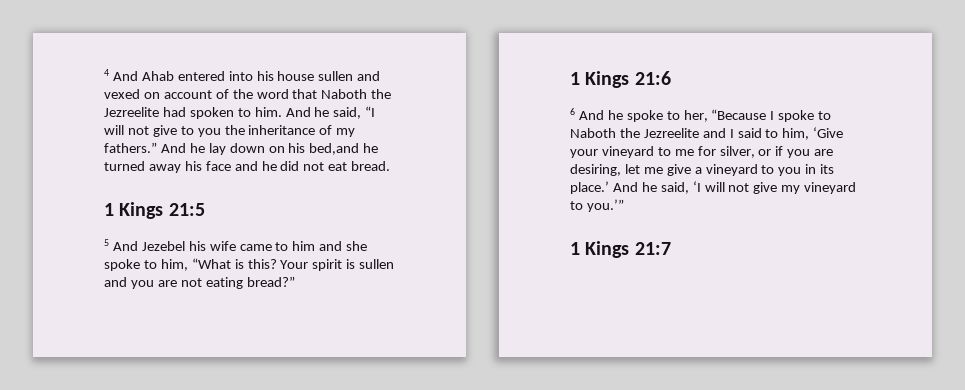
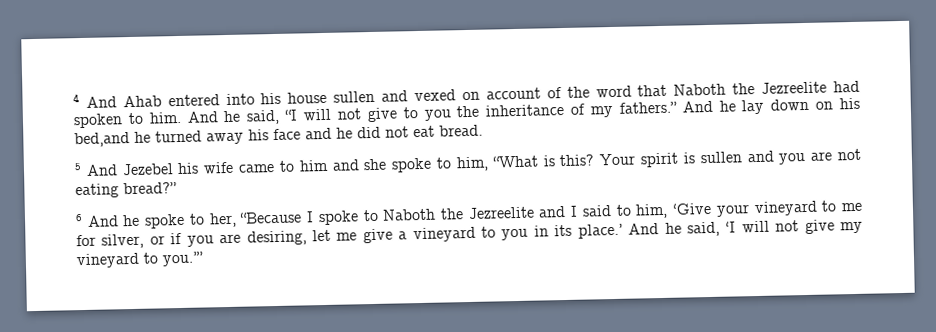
- 1 Kings 21:5
- 1 Kings 21:6
- 1 Kings 21:7

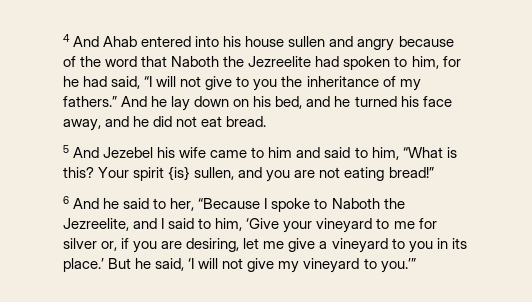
- 4 And Ahab entered into his house sullen and vexed on account of the word that Naboth the Jezreelite had spoken to him. And he said, “I will not give to you the inheritance of my fathers.”
+ 4 And Ahab entered into his house sullen and angry because of the word that Naboth the Jezreelite had spoken to him, for he had said, “I will not give to you the inheritance of my fathers.”
- And he lay down on his bed,and he turned away his face and he did not eat bread.
+ And he lay down on his bed, and he turned his face away, and he did not eat bread.
- 5 And Jezebel his wife came to him and she spoke to him, “What is this?
+ 5 And Jezebel his wife came to him and said to him, “What is this?
- Your spirit is sullen and you are not eating bread?”
+ Your spirit {is} sullen, and you are not eating bread!”
- 6 And he spoke to her, “Because I spoke to Naboth the Jezreelite and I said to him, ‘Give your vineyard to me for silver, or if you are desiring, let me give a vineyard to you in its place.’
+ 6 And he said to her, “Because I spoke to Naboth the Jezreelite, and I said to him, ‘Give your vineyard to me for silver or, if you are desiring, let me give a vineyard to you in its place.’
- And he said, ‘I will not give my vineyard to you.’”
+ But he said, ‘I will not give my vineyard to you.’”

